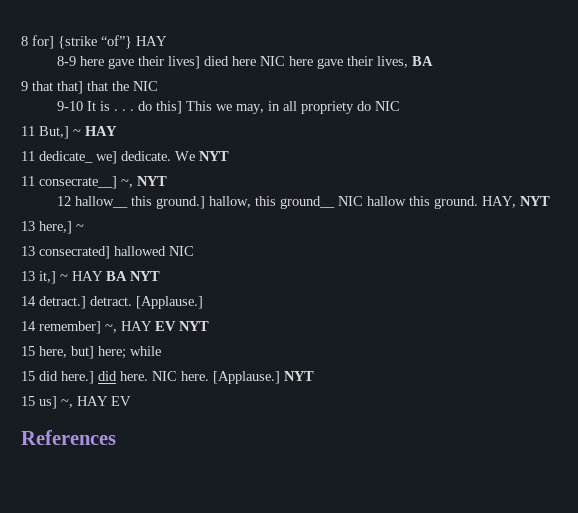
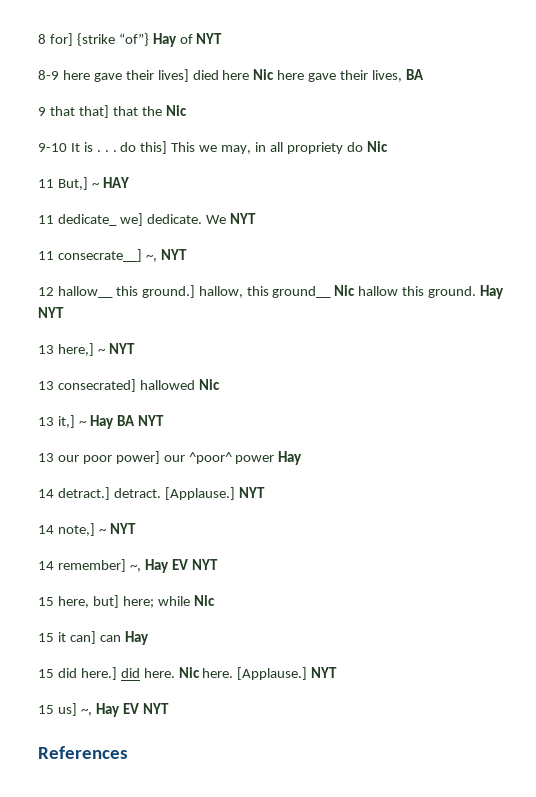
- 8 for] {strike “of”} HAY
+ 8 for] {strike “of”} Hay of NYT
- 8-9 here gave their lives] died here NIC here gave their lives, BA
+ 8-9 here gave their lives] died here Nic here gave their lives, BA
- 9 that that] that the NIC
+ 9 that that] that the Nic
- 9-10 It is . . . do this] This we may, in all propriety do NIC
+ 9-10 It is . . . do this] This we may, in all propriety do Nic
- 12 hallow__ this ground.] hallow, this ground__ NIC hallow this ground.
+ 12 hallow__ this ground.] hallow, this ground__ Nic hallow this ground.
- HAY, NYT
+ Hay NYT
- 13 here,] ~
+ 13 here,] ~ NYT
- 13 consecrated] hallowed NIC
+ 13 consecrated] hallowed Nic
- 13 it,] ~ HAY BA NYT
+ 13 it,] ~ Hay BA NYT
+ 13 our poor power] our ^poor^ power Hay
- 14 detract.] detract. [Applause.]
+ 14 detract.] detract. [Applause.] NYT
+ 14 note,] ~ NYT
- 14 remember] ~, HAY EV NYT
+ 14 remember] ~, Hay EV NYT
- 15 here, but] here; while
+ 15 here, but] here; while Nic
+ 15 it can] can Hay
- NIC here.
+ Nic here.
- 15 us] ~, HAY EV
+ 15 us] ~, Hay EV NYT

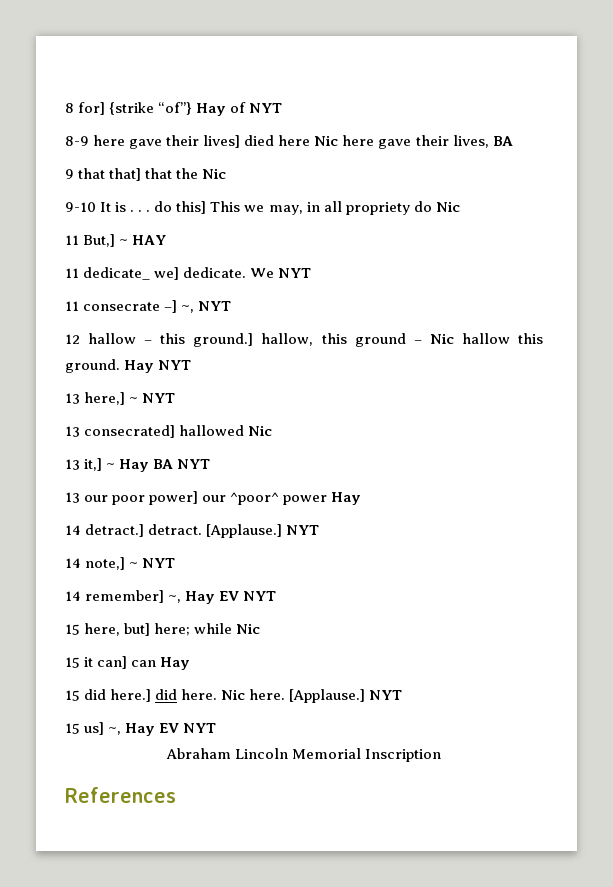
- 11 consecrate__] ~, NYT
+ 11 consecrate –] ~, NYT
- 12 hallow__ this ground.] hallow, this ground__ Nic hallow this ground.
+ 12 hallow – this ground.] hallow, this ground – Nic hallow this ground.
+ Abraham Lincoln Memorial Inscription

